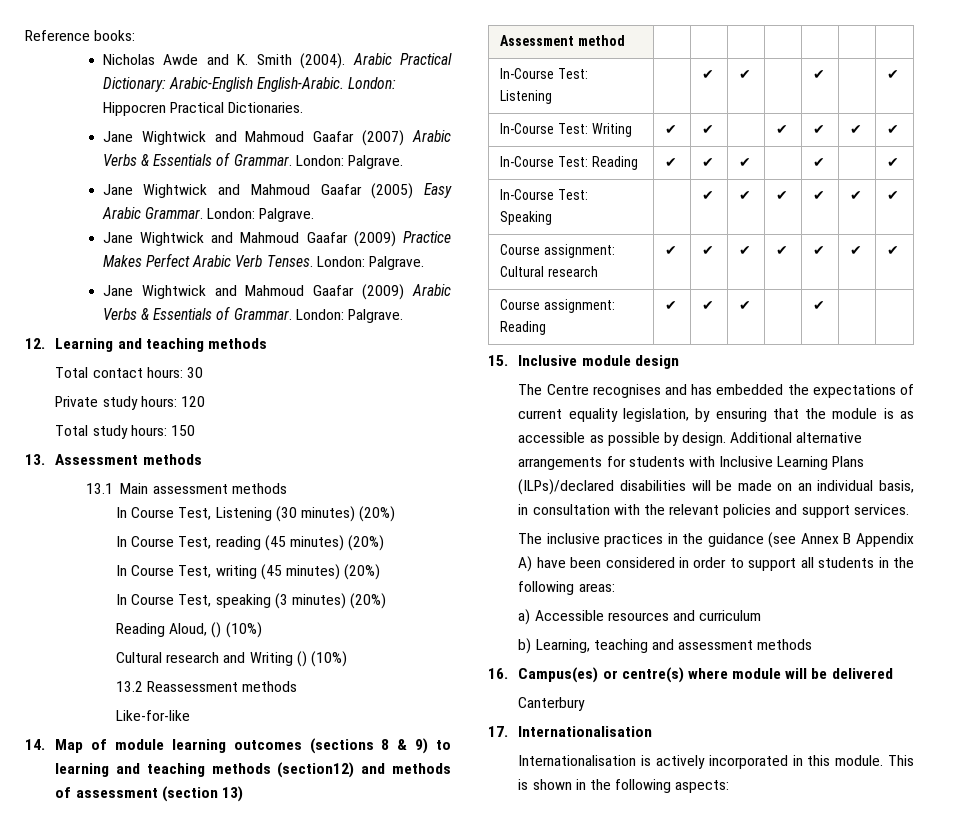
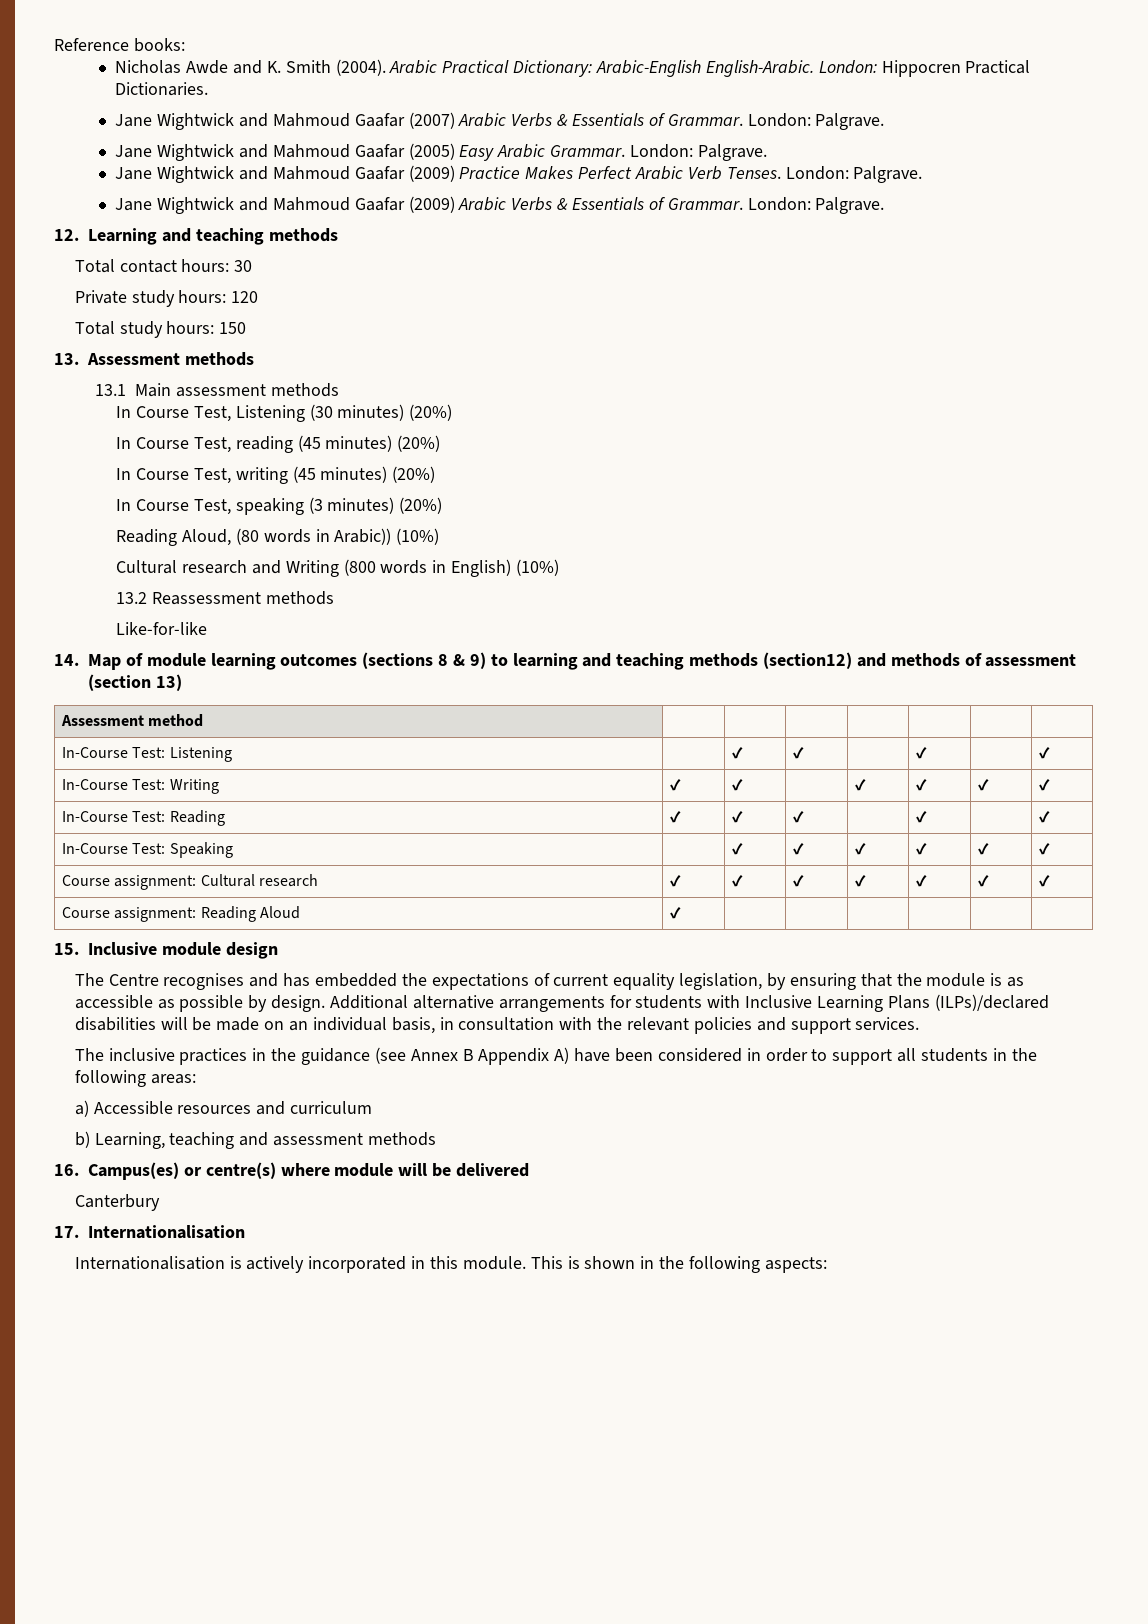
- Reading Aloud, () (10%)
+ Reading Aloud, (80 words in Arabic)) (10%)
- Cultural research and Writing () (10%)
+ Cultural research and Writing (800 words in English) (10%)
- Course assignment: Reading | ✔ | ✔ | ✔ | | ✔ | |
+ Course assignment: Reading Aloud | ✔ | | | | | |

